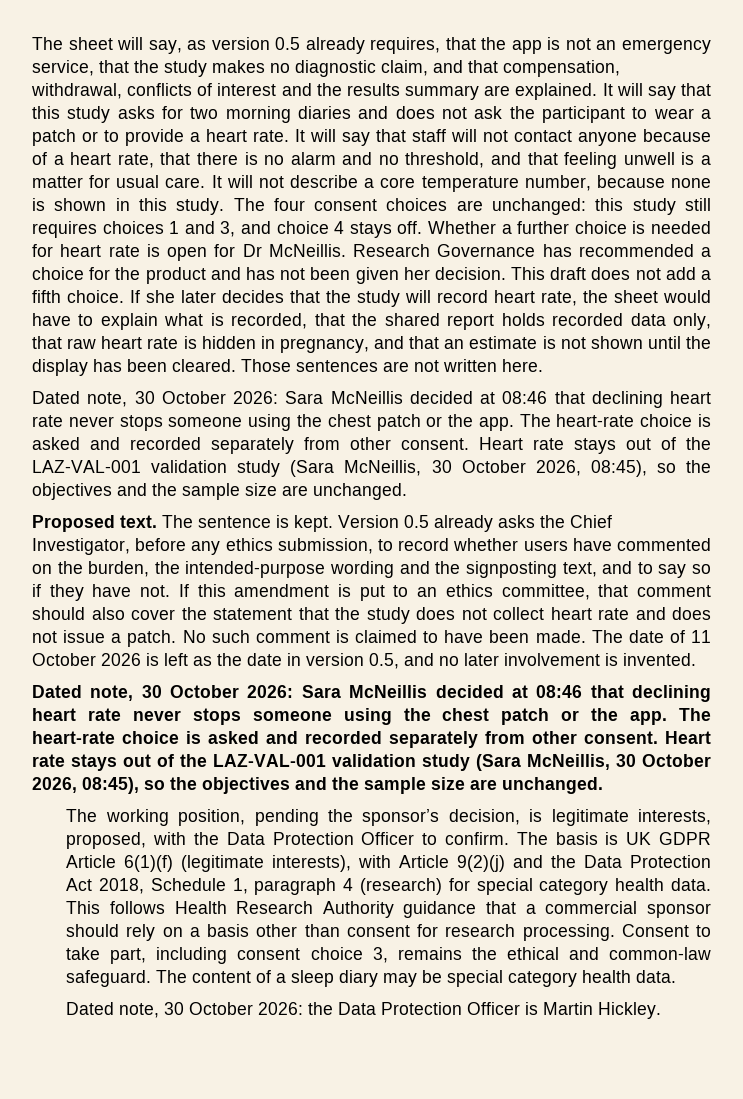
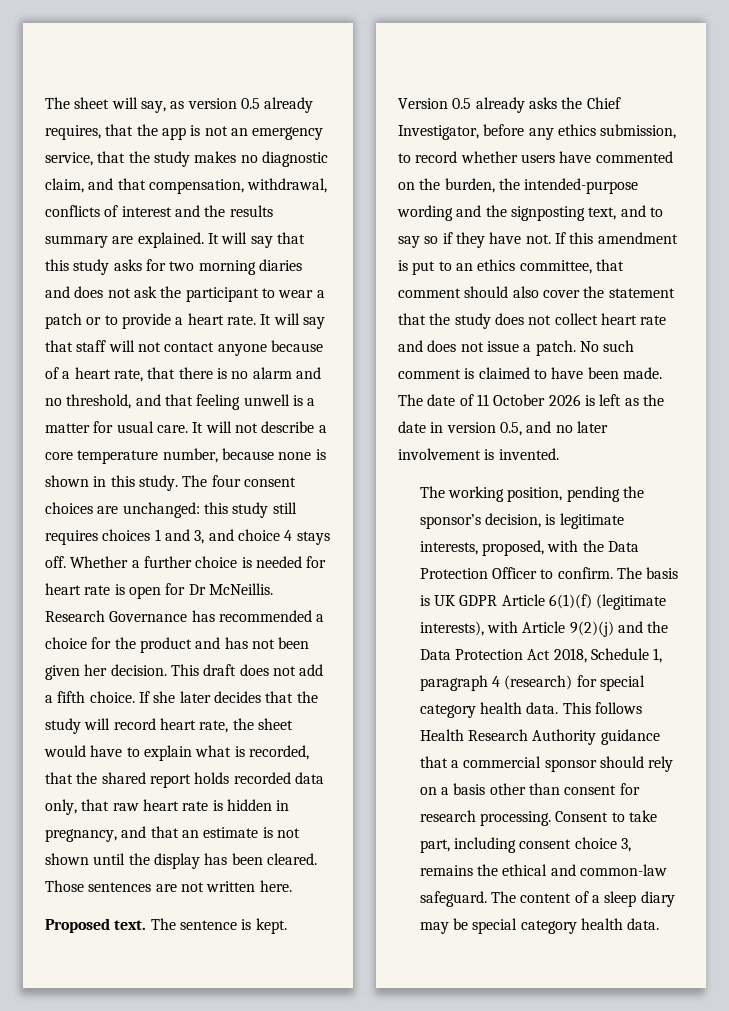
  Those sentences are not written here.
- Dated note, 30 October 2026: Sara McNeillis decided at 08:46 that declining heart rate never stops someone using the chest patch or the app. The heart-rate choice is asked and recorded separately from other consent. Heart rate stays out of the LAZ-VAL-001 validation study (Sara McNeillis, 30 October 2026, 08:45), so the objectives and the sample size are unchanged.
  The date of 11 October 2026 is left as the date in version 0.5, and no later involvement is invented.
- Dated note, 30 October 2026: Sara McNeillis decided at 08:46 that declining heart rate never stops someone using the chest patch or the app. The heart-rate choice is asked and recorded separately from other consent. Heart rate stays out of the LAZ-VAL-001 validation study (Sara McNeillis, 30 October 2026, 08:45), so the objectives and the sample size are unchanged.
- Dated note, 30 October 2026: the Data Protection Officer is Martin Hickley.

